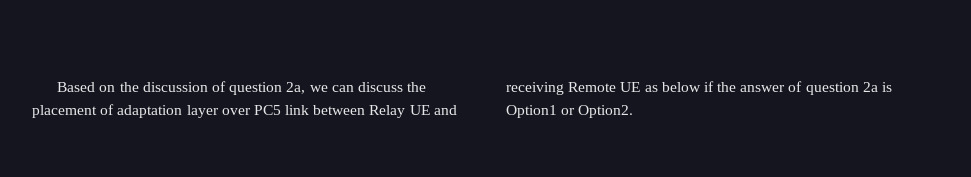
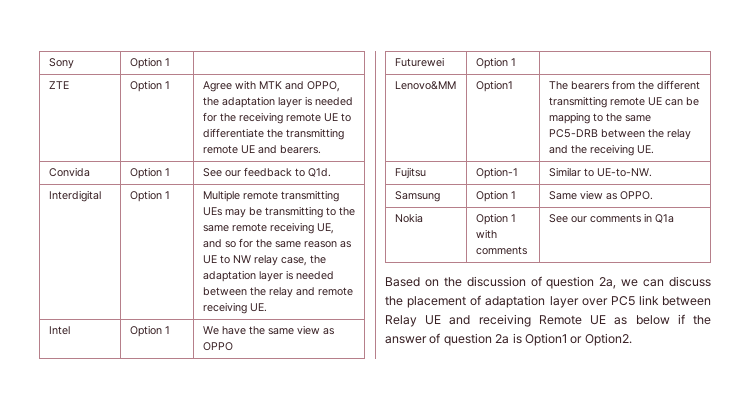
+ Sony | Option 1 |
+ ZTE | Option 1 | Agree with MTK and OPPO, the adaptation layer is needed for the receiving remote UE to differentiate the transmitting remote UE and bearers.
+ Convida | Option 1 | See our feedback to Q1d.
+ Interdigital | Option 1 | Multiple remote transmitting UEs may be transmitting to the same remote receiving UE, and so for the same reason as UE to NW relay case, the adaptation layer is needed between the relay and remote receiving UE.
+ Intel | Option 1 | We have the same view as OPPO
+ Futurewei | Option 1 |
+ Lenovo&MM | Option1 | The bearers from the different transmitting remote UE can be mapping to the same PC5-DRB between the relay and the receiving UE.
+ Fujitsu | Option-1 | Similar to UE-to-NW.
+ Samsung | Option 1 | Same view as OPPO.
+ Nokia | Option 1 with comments | See our comments in Q1a

